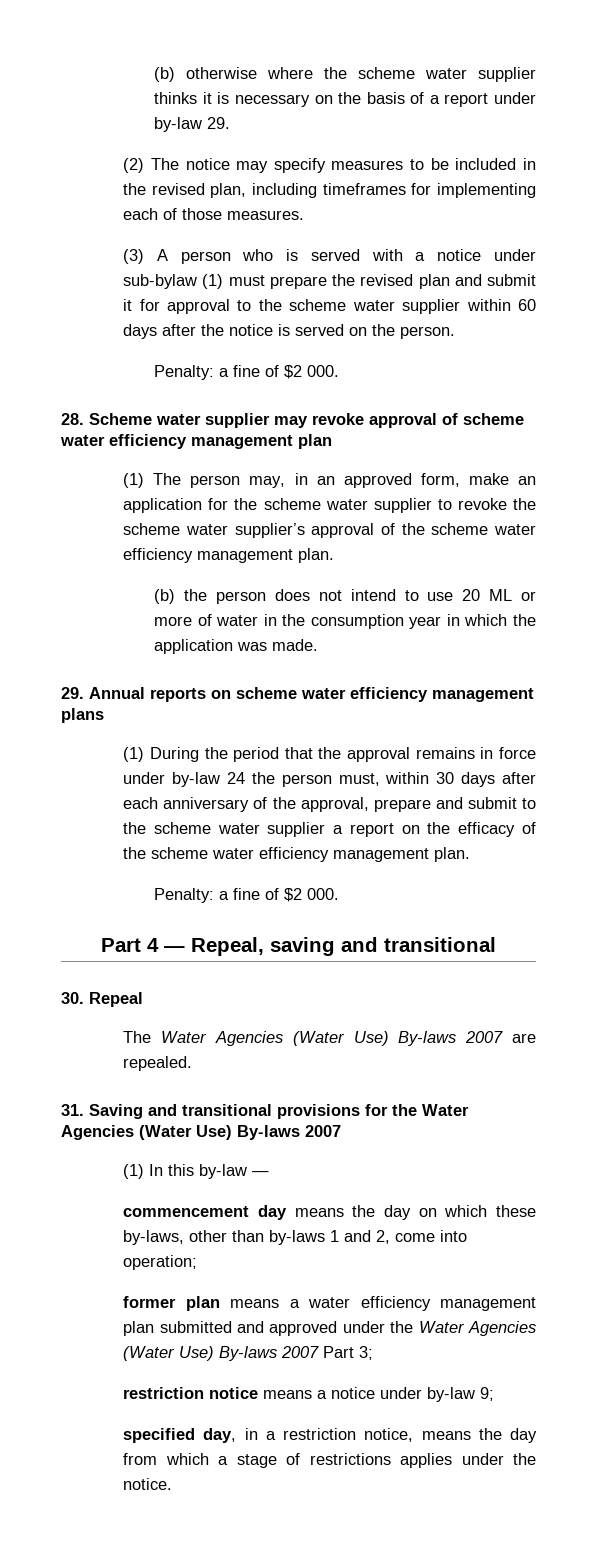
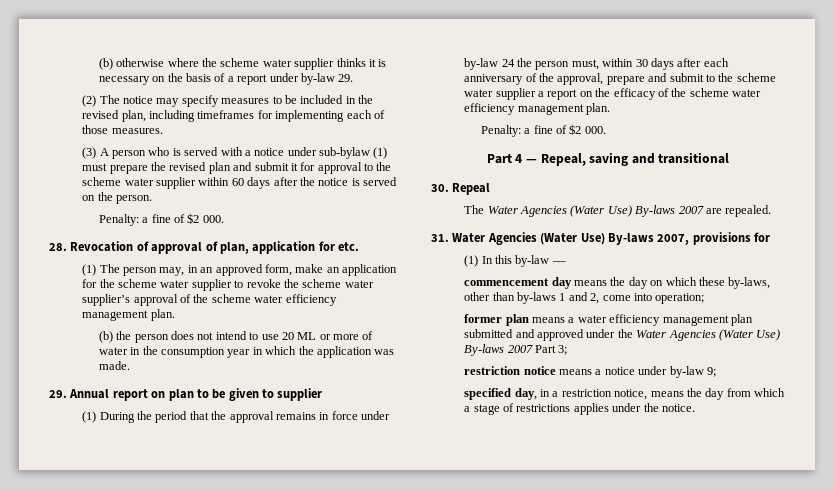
- 28. Scheme water supplier may revoke approval of scheme water efficiency management plan
+ 28. Revocation of approval of plan, application for etc.
- 29. Annual reports on scheme water efficiency management plans
+ 29. Annual report on plan to be given to supplier
- 31. Saving and transitional provisions for the Water Agencies (Water Use) By-laws 2007
+ 31. Water Agencies (Water Use) By-laws 2007, provisions for

